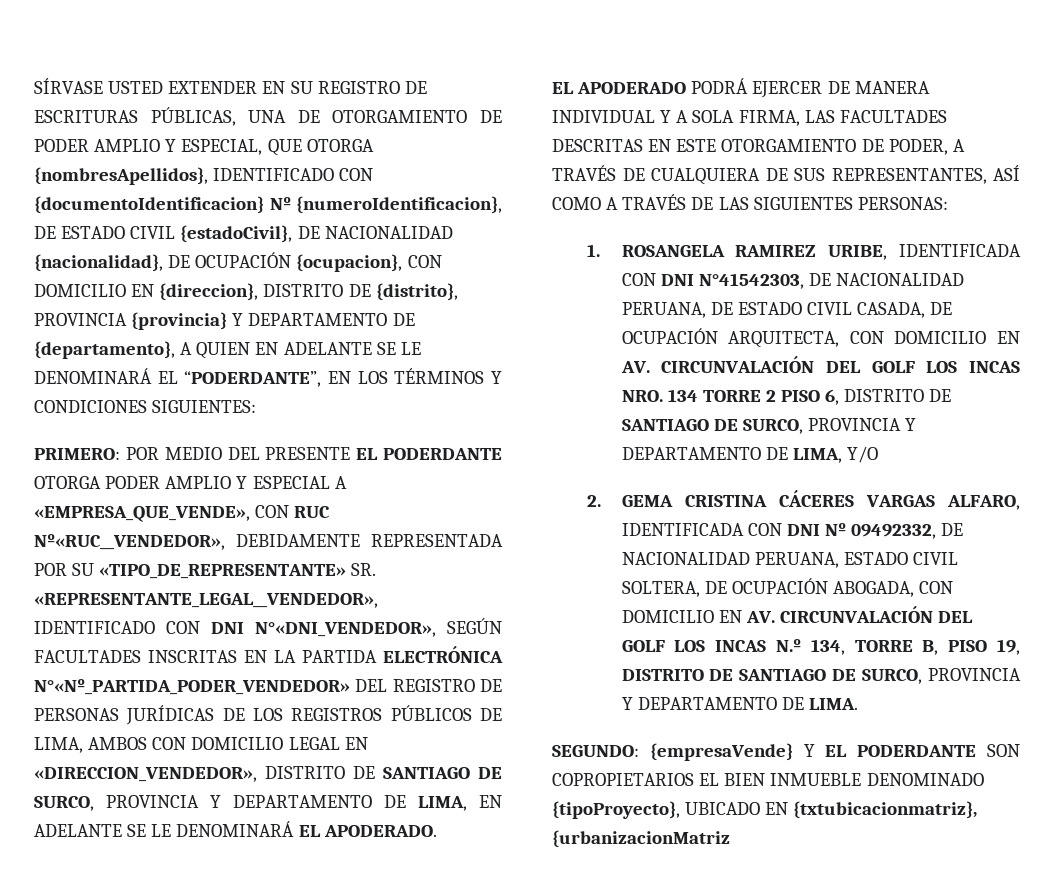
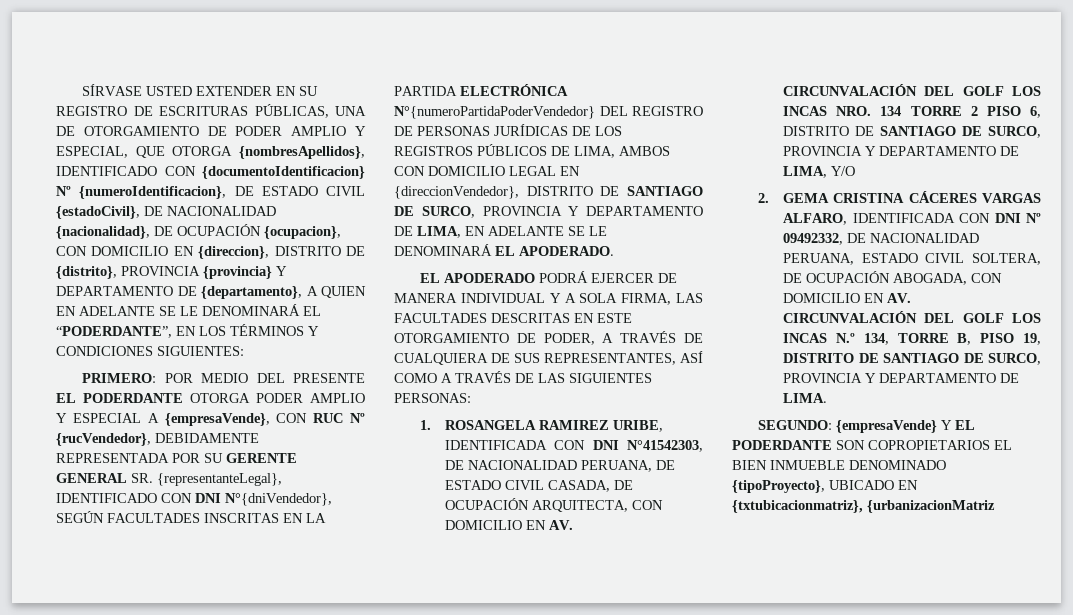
- POR MEDIO DEL PRESENTE EL PODERDANTE OTORGA PODER AMPLIO Y ESPECIAL A «EMPRESA_QUE_VENDE», CON RUC Nº«RUC__VENDEDOR», DEBIDAMENTE REPRESENTADA POR SU «TIPO_DE_REPRESENTANTE» SR. «REPRESENTANTE_LEGAL__VENDEDOR», IDENTIFICADO CON DNI N°«DNI_VENDEDOR», SEGÚN FACULTADES INSCRITAS EN LA PARTIDA ELECTRÓNICA N°«Nº_PARTIDA_PODER_VENDEDOR» DEL REGISTRO DE PERSONAS JURÍDICAS DE LOS REGISTROS PÚBLICOS DE LIMA, AMBOS CON DOMICILIO LEGAL EN «DIRECCION_VENDEDOR», DISTRITO DE SANTIAGO DE SURCO, PROVINCIA Y DEPARTAMENTO DE LIMA, EN ADELANTE SE LE DENOMINARÁ EL APODERADO.
+ POR MEDIO DEL PRESENTE EL PODERDANTE OTORGA PODER AMPLIO Y ESPECIAL A {empresaVende}, CON RUC Nº {rucVendedor}, DEBIDAMENTE REPRESENTADA POR SU GERENTE GENERAL SR. {representanteLegal}, IDENTIFICADO CON DNI N°{dniVendedor}, SEGÚN FACULTADES INSCRITAS EN LA PARTIDA ELECTRÓNICA N°{numeroPartidaPoderVendedor} DEL REGISTRO DE PERSONAS JURÍDICAS DE LOS REGISTROS PÚBLICOS DE LIMA, AMBOS CON DOMICILIO LEGAL EN {direccionVendedor}, DISTRITO DE SANTIAGO DE SURCO, PROVINCIA Y DEPARTAMENTO DE LIMA, EN ADELANTE SE LE DENOMINARÁ EL APODERADO.

